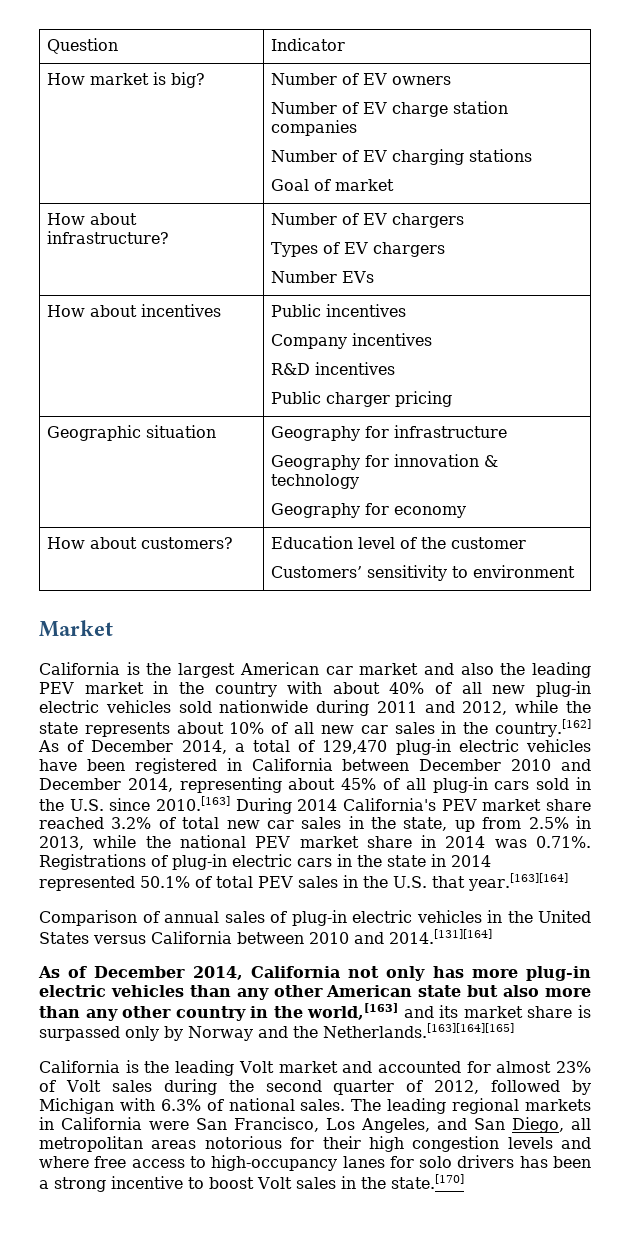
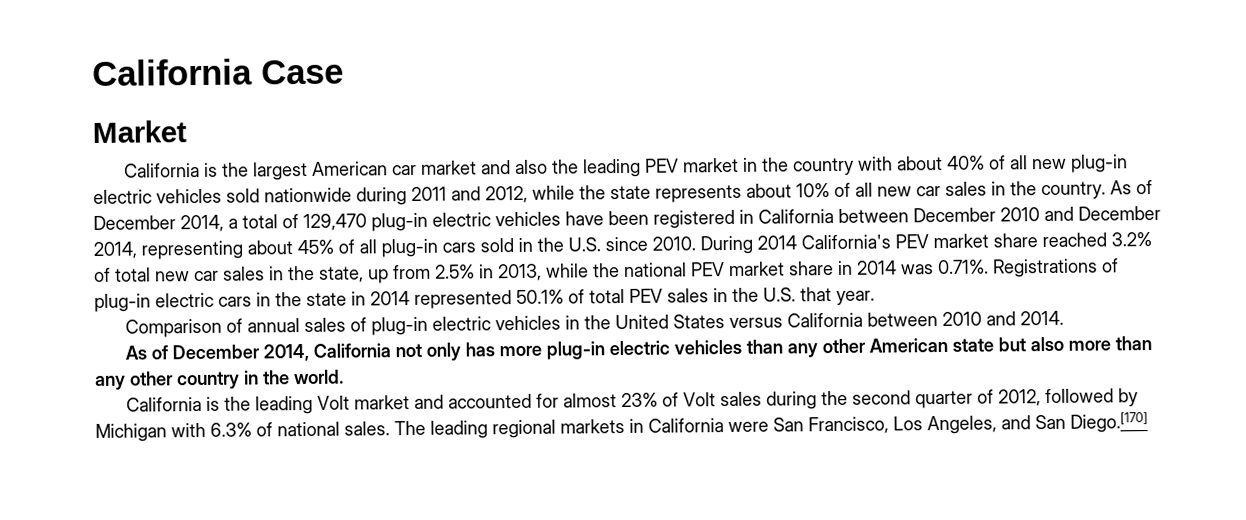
- Question | Indicator
- How market is big? | Number of EV owners
- Number of EV charge station companies
- Number of EV charging stations
- Goal of market
- How about infrastructure? | Number of EV chargers
- Types of EV chargers
- Number EVs
- How about incentives | Public incentives
- Company incentives
- R&D incentives
- Public charger pricing
- Geographic situation | Geography for infrastructure
- Geography for innovation & technology
- Geography for economy
- How about customers? | Education level of the customer
- Customers’ sensitivity to environment
+ California Case
- California is the largest American car market and also the leading PEV market in the country with about 40% of all new plug-in electric vehicles sold nationwide during 2011 and 2012, while the state represents about 10% of all new car sales in the country.[162] As of December 2014, a total of 129,470 plug-in electric vehicles have been registered in California between December 2010 and December 2014, representing about 45% of all plug-in cars sold in the U.S. since 2010.[163] During 2014 California's PEV market share reached 3.2% of total new car sales in the state, up from 2.5% in 2013, while the national PEV market share in 2014 was 0.71%. Registrations of plug-in electric cars in the state in 2014 represented 50.1% of total PEV sales in the U.S. that year.[163][164]
+ California is the largest American car market and also the leading PEV market in the country with about 40% of all new plug-in electric vehicles sold nationwide during 2011 and 2012, while the state represents about 10% of all new car sales in the country. As of December 2014, a total of 129,470 plug-in electric vehicles have been registered in California between December 2010 and December 2014, representing about 45% of all plug-in cars sold in the U.S. since 2010. During 2014 California's PEV market share reached 3.2% of total new car sales in the state, up from 2.5% in 2013, while the national PEV market share in 2014 was 0.71%. Registrations of plug-in electric cars in the state in 2014 represented 50.1% of total PEV sales in the U.S. that year.
- Comparison of annual sales of plug-in electric vehicles in the United States versus California between 2010 and 2014.[131][164]
+ Comparison of annual sales of plug-in electric vehicles in the United States versus California between 2010 and 2014.
- As of December 2014, California not only has more plug-in electric vehicles than any other American state but also more than any other country in the world,[163] and its market share is surpassed only by Norway and the Netherlands.[163][164][165]
+ As of December 2014, California not only has more plug-in electric vehicles than any other American state but also more than any other country in the world.
- The leading regional markets in California were San Francisco, Los Angeles, and San Diego, all metropolitan areas notorious for their high congestion levels and where free access to high-occupancy lanes for solo drivers has been a strong incentive to boost Volt sales in the state.[170]
+ The leading regional markets in California were San Francisco, Los Angeles, and San Diego.[170]

